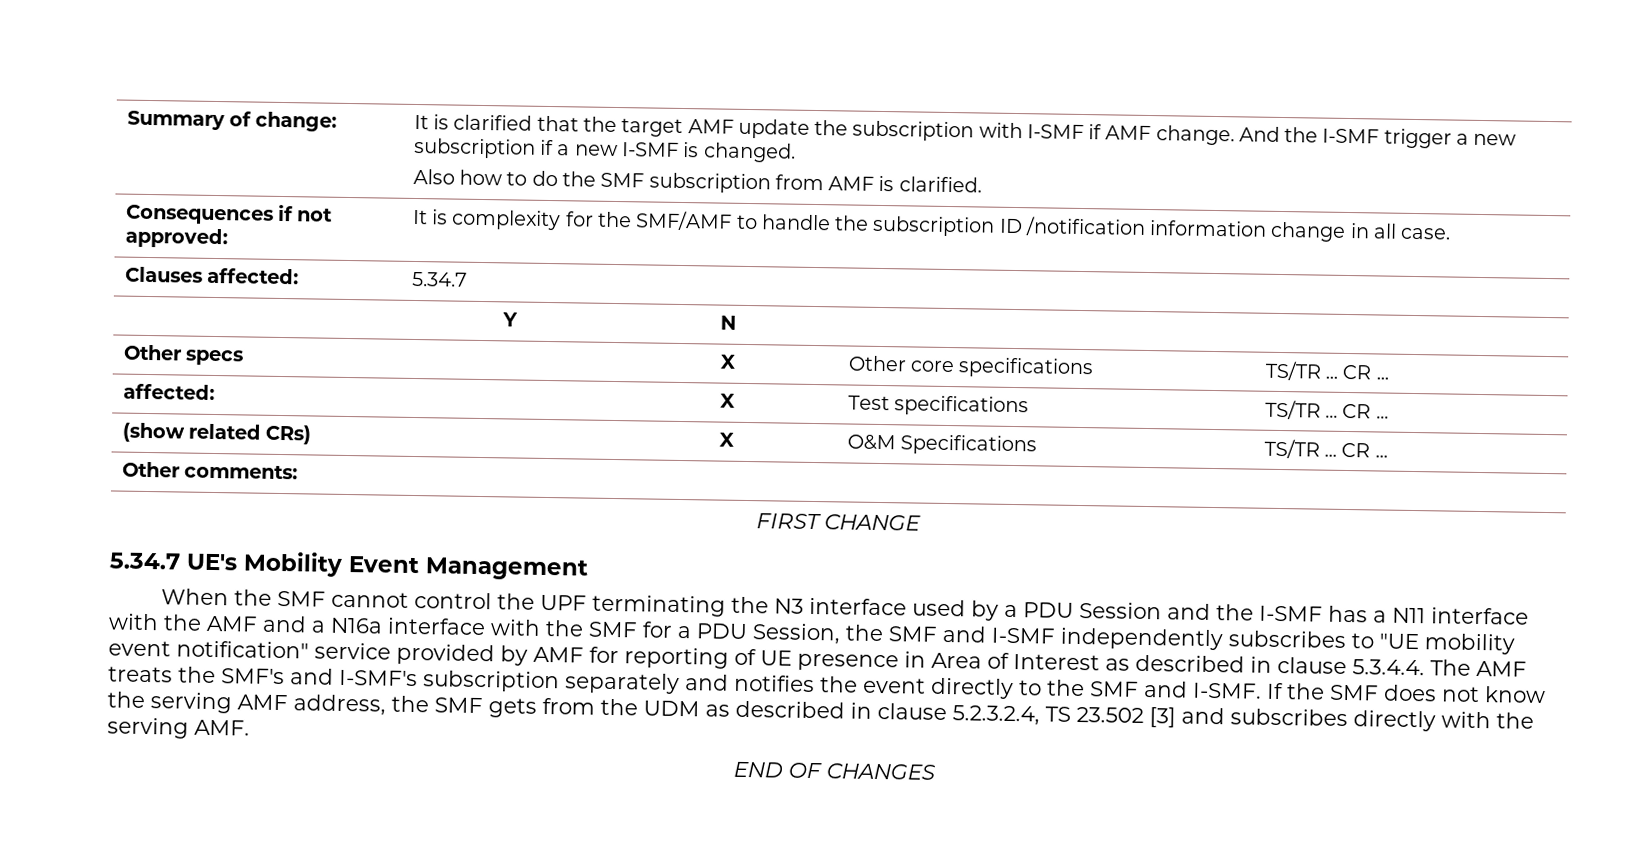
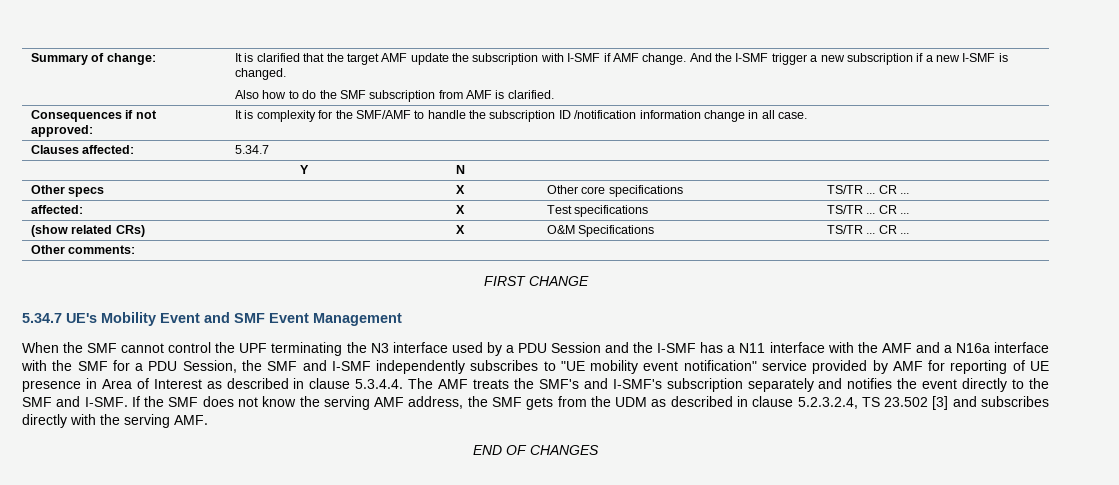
- 5.34.7 UE's Mobility Event Management
+ 5.34.7 UE's Mobility Event and SMF Event Management

